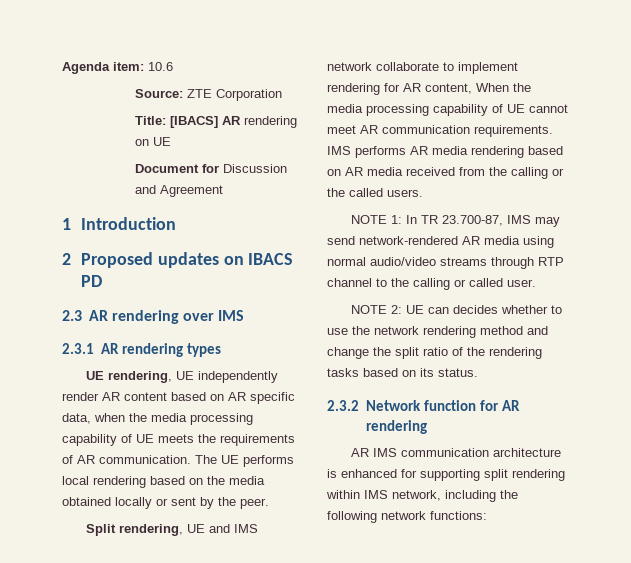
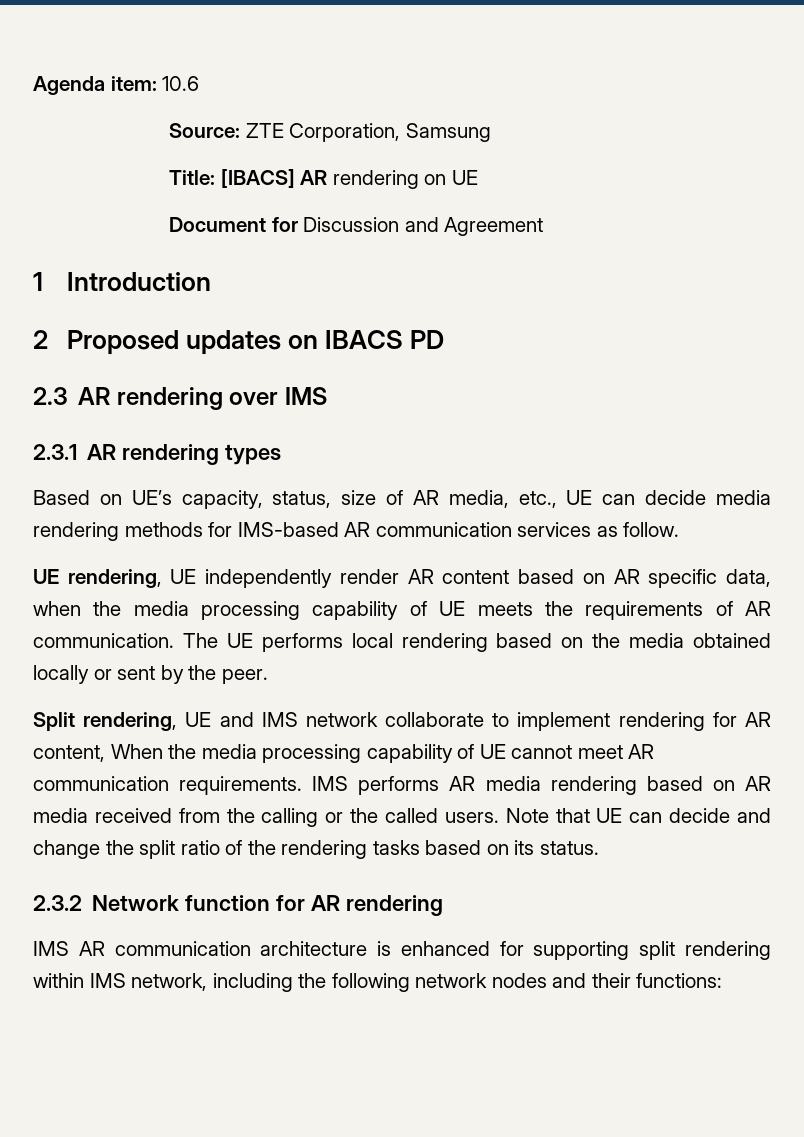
- Source: ZTE Corporation
+ Source: ZTE Corporation, Samsung
+ Based on UE’s capacity, status, size of AR media, etc., UE can decide media rendering methods for IMS-based AR communication services as follow.
- IMS performs AR media rendering based on AR media received from the calling or the called users.
- NOTE 1: In TR 23.700-87, IMS may send network-rendered AR media using normal audio/video streams through RTP channel to the calling or called user.
- NOTE 2: UE can decides whether to use the network rendering method and change the split ratio of the rendering tasks based on its status.
+ IMS performs AR media rendering based on AR media received from the calling or the called users. Note that UE can decide and change the split ratio of the rendering tasks based on its status.
- AR IMS communication architecture is enhanced for supporting split rendering within IMS network, including the following network functions:
+ IMS AR communication architecture is enhanced for supporting split rendering within IMS network, including the following network nodes and their functions:

